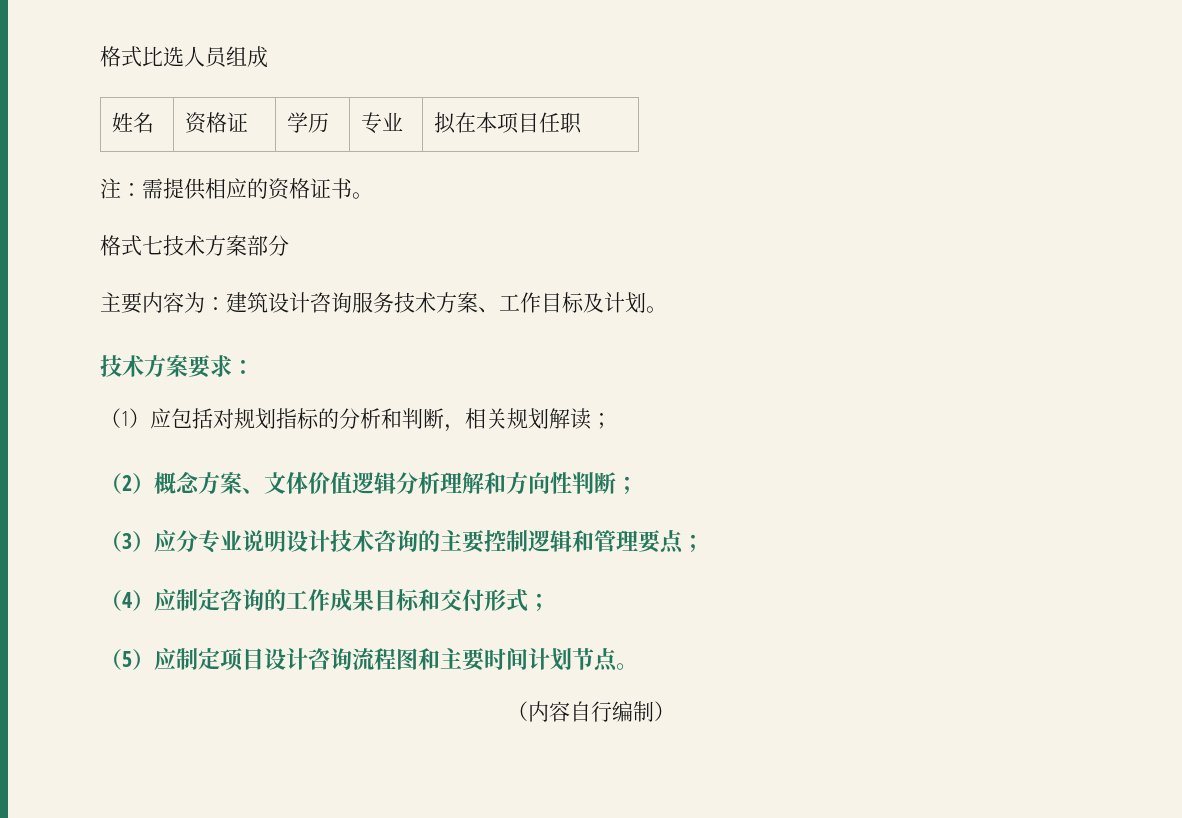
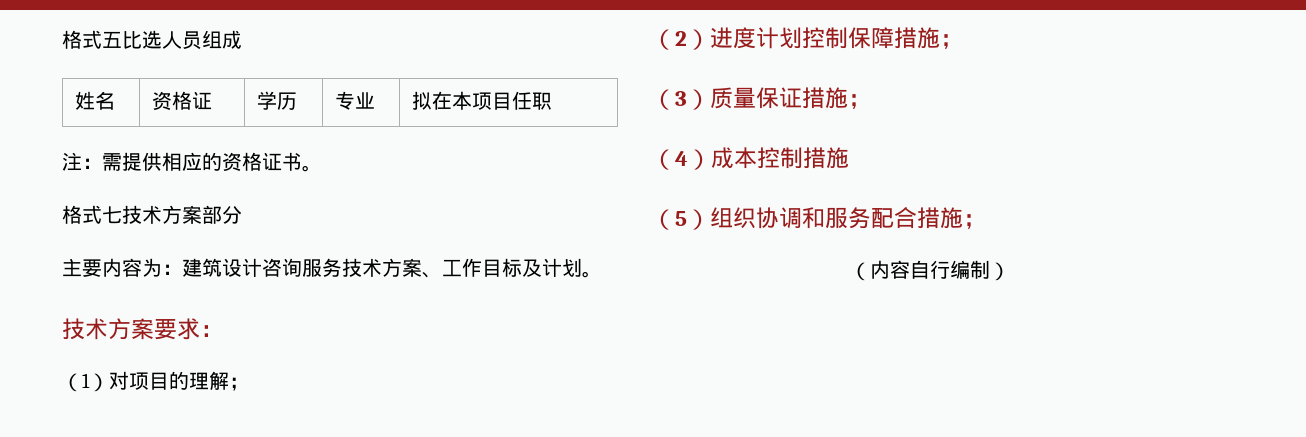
- 格式比选人员组成
+ 格式五比选人员组成
- （1）应包括对规划指标的分析和判断，相关规划解读；
- （2）概念方案、文体价值逻辑分析理解和方向性判断；
- （3）应分专业说明设计技术咨询的主要控制逻辑和管理要点；
- （4）应制定咨询的工作成果目标和交付形式；
- （5）应制定项目设计咨询流程图和主要时间计划节点。
+ （1）对项目的理解；
+ （2）进度计划控制保障措施；
+ （3）质量保证措施；
+ （4）成本控制措施
+ （5）组织协调和服务配合措施；

